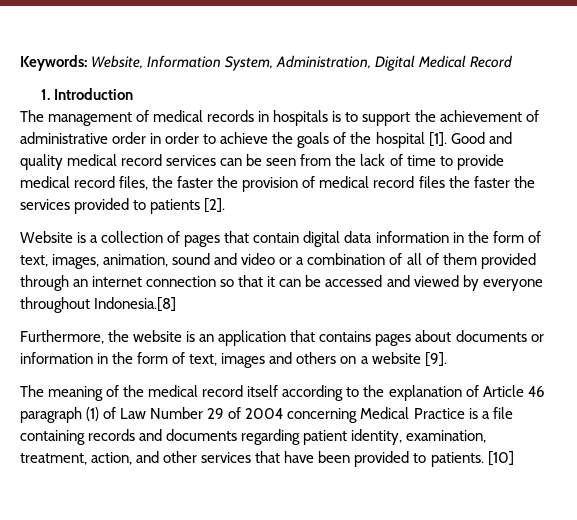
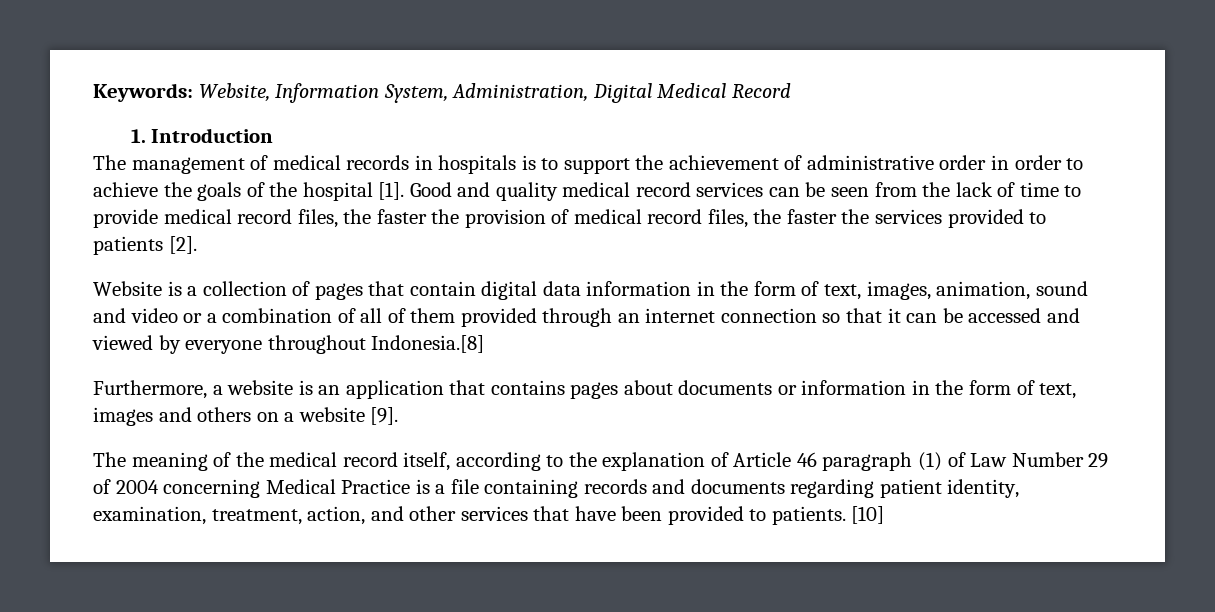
- Good and quality medical record services can be seen from the lack of time to provide medical record files, the faster the provision of medical record files the faster the services provided to patients [2].
+ Good and quality medical record services can be seen from the lack of time to provide medical record files, the faster the provision of medical record files, the faster the services provided to patients [2].
- Furthermore, the website is an application that contains pages about documents or information in the form of text, images and others on a website [9].
+ Furthermore, a website is an application that contains pages about documents or information in the form of text, images and others on a website [9].
- The meaning of the medical record itself according to the explanation of Article 46 paragraph (1) of Law Number 29 of 2004 concerning Medical Practice is a file containing records and documents regarding patient identity, examination, treatment, action, and other services that have been provided to patients.
+ The meaning of the medical record itself, according to the explanation of Article 46 paragraph (1) of Law Number 29 of 2004 concerning Medical Practice is a file containing records and documents regarding patient identity, examination, treatment, action, and other services that have been provided to patients.

